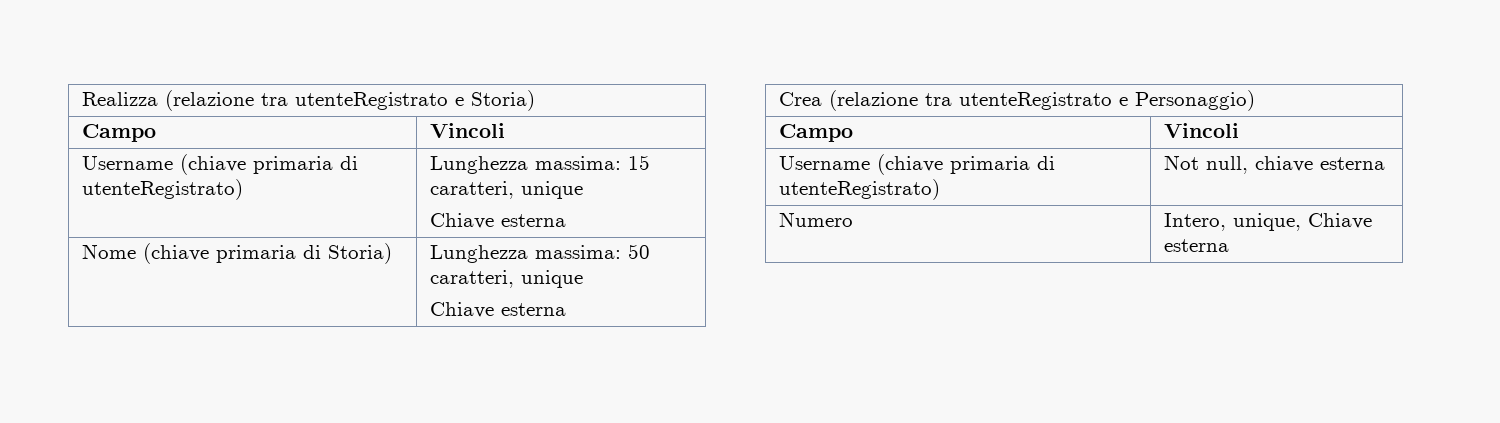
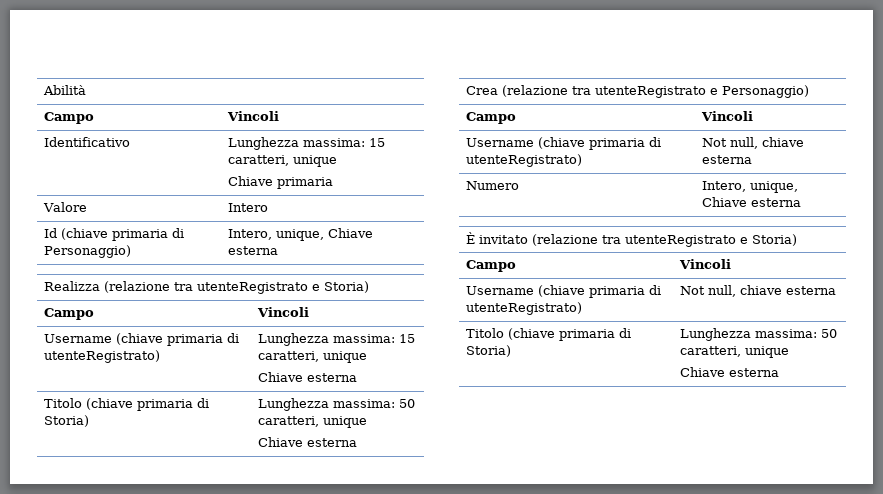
+ Abilità
+ Campo | Vincoli
+ Identificativo | Lunghezza massima: 15 caratteri, unique
+ Chiave primaria
+ Valore | Intero
+ Id (chiave primaria di Personaggio) | Intero, unique, Chiave esterna
  Username (chiave primaria di utenteRegistrato) | Lunghezza massima: 15 caratteri, unique
  Chiave esterna
- Nome (chiave primaria di Storia) | Lunghezza massima: 50 caratteri, unique
+ Titolo (chiave primaria di Storia) | Lunghezza massima: 50 caratteri, unique
+ È invitato (relazione tra utenteRegistrato e Storia)
+ Campo | Vincoli
+ Username (chiave primaria di utenteRegistrato) | Not null, chiave esterna
+ Titolo (chiave primaria di Storia) | Lunghezza massima: 50 caratteri, unique
+ Chiave esterna

